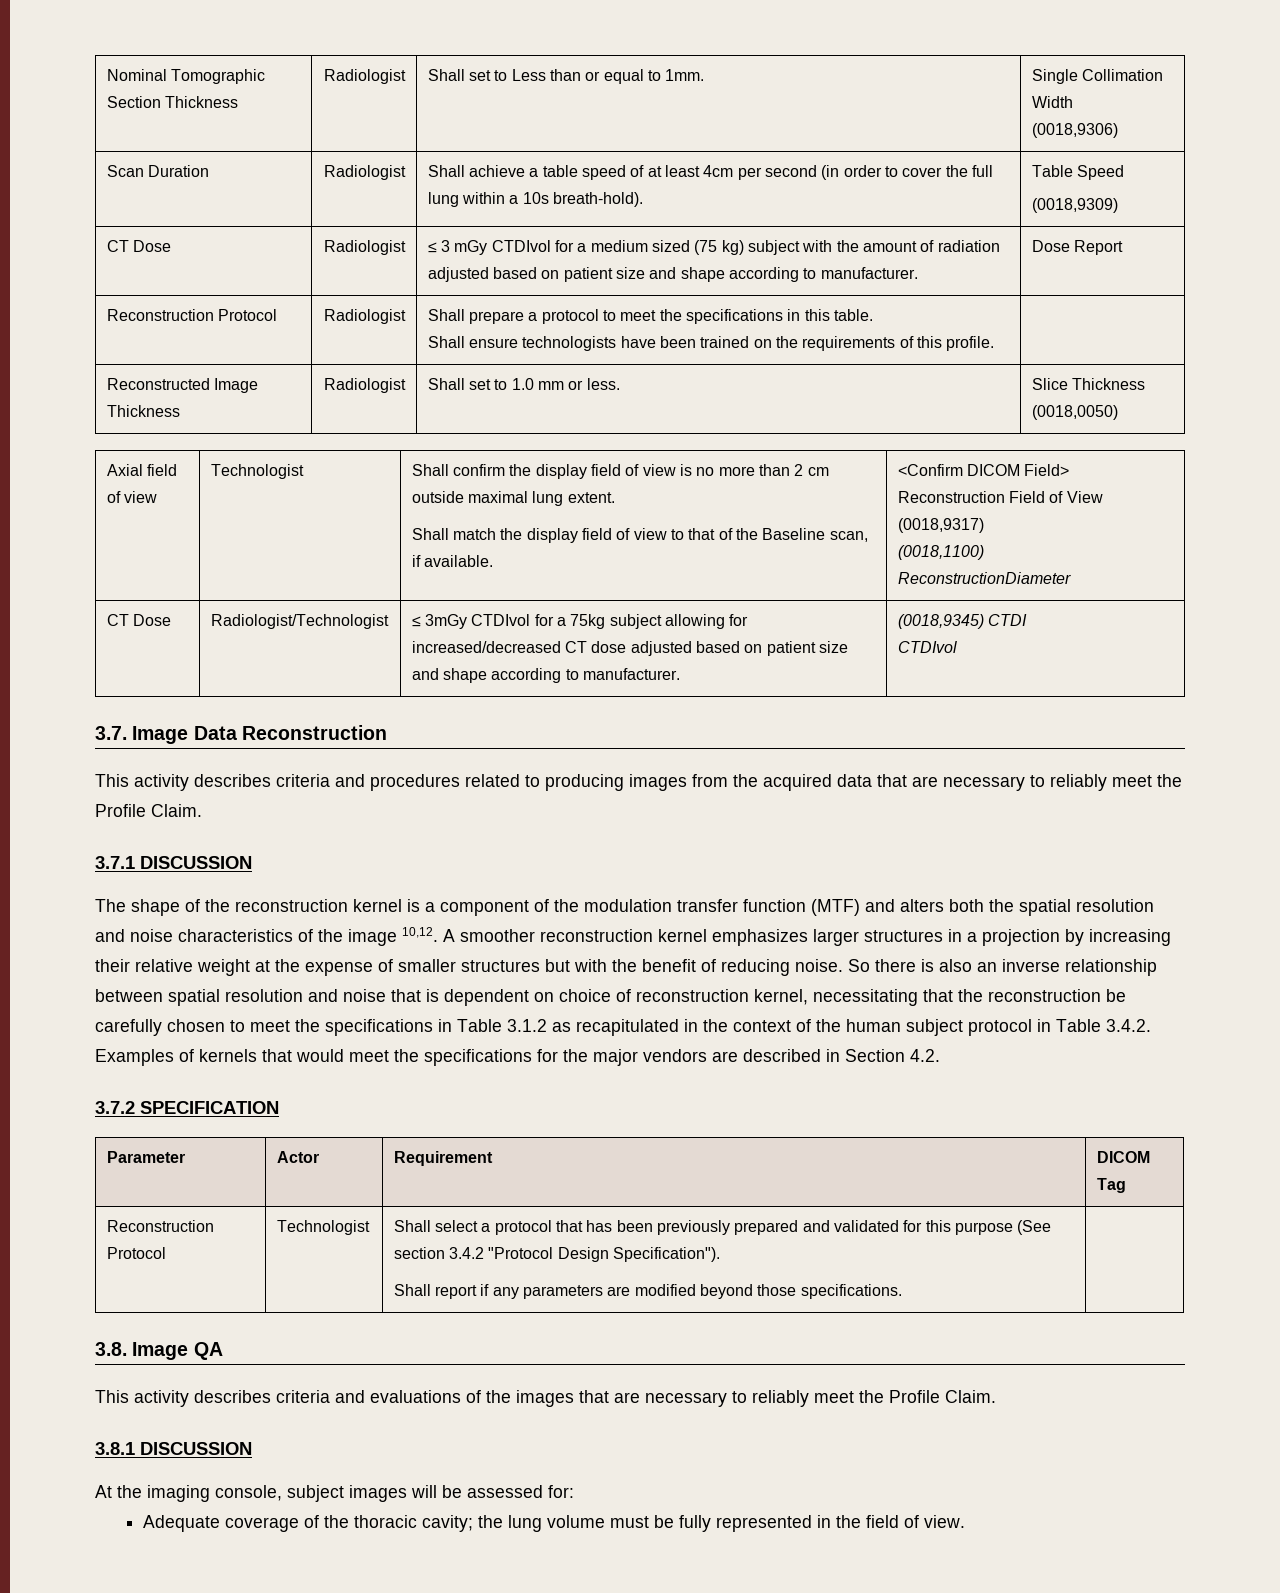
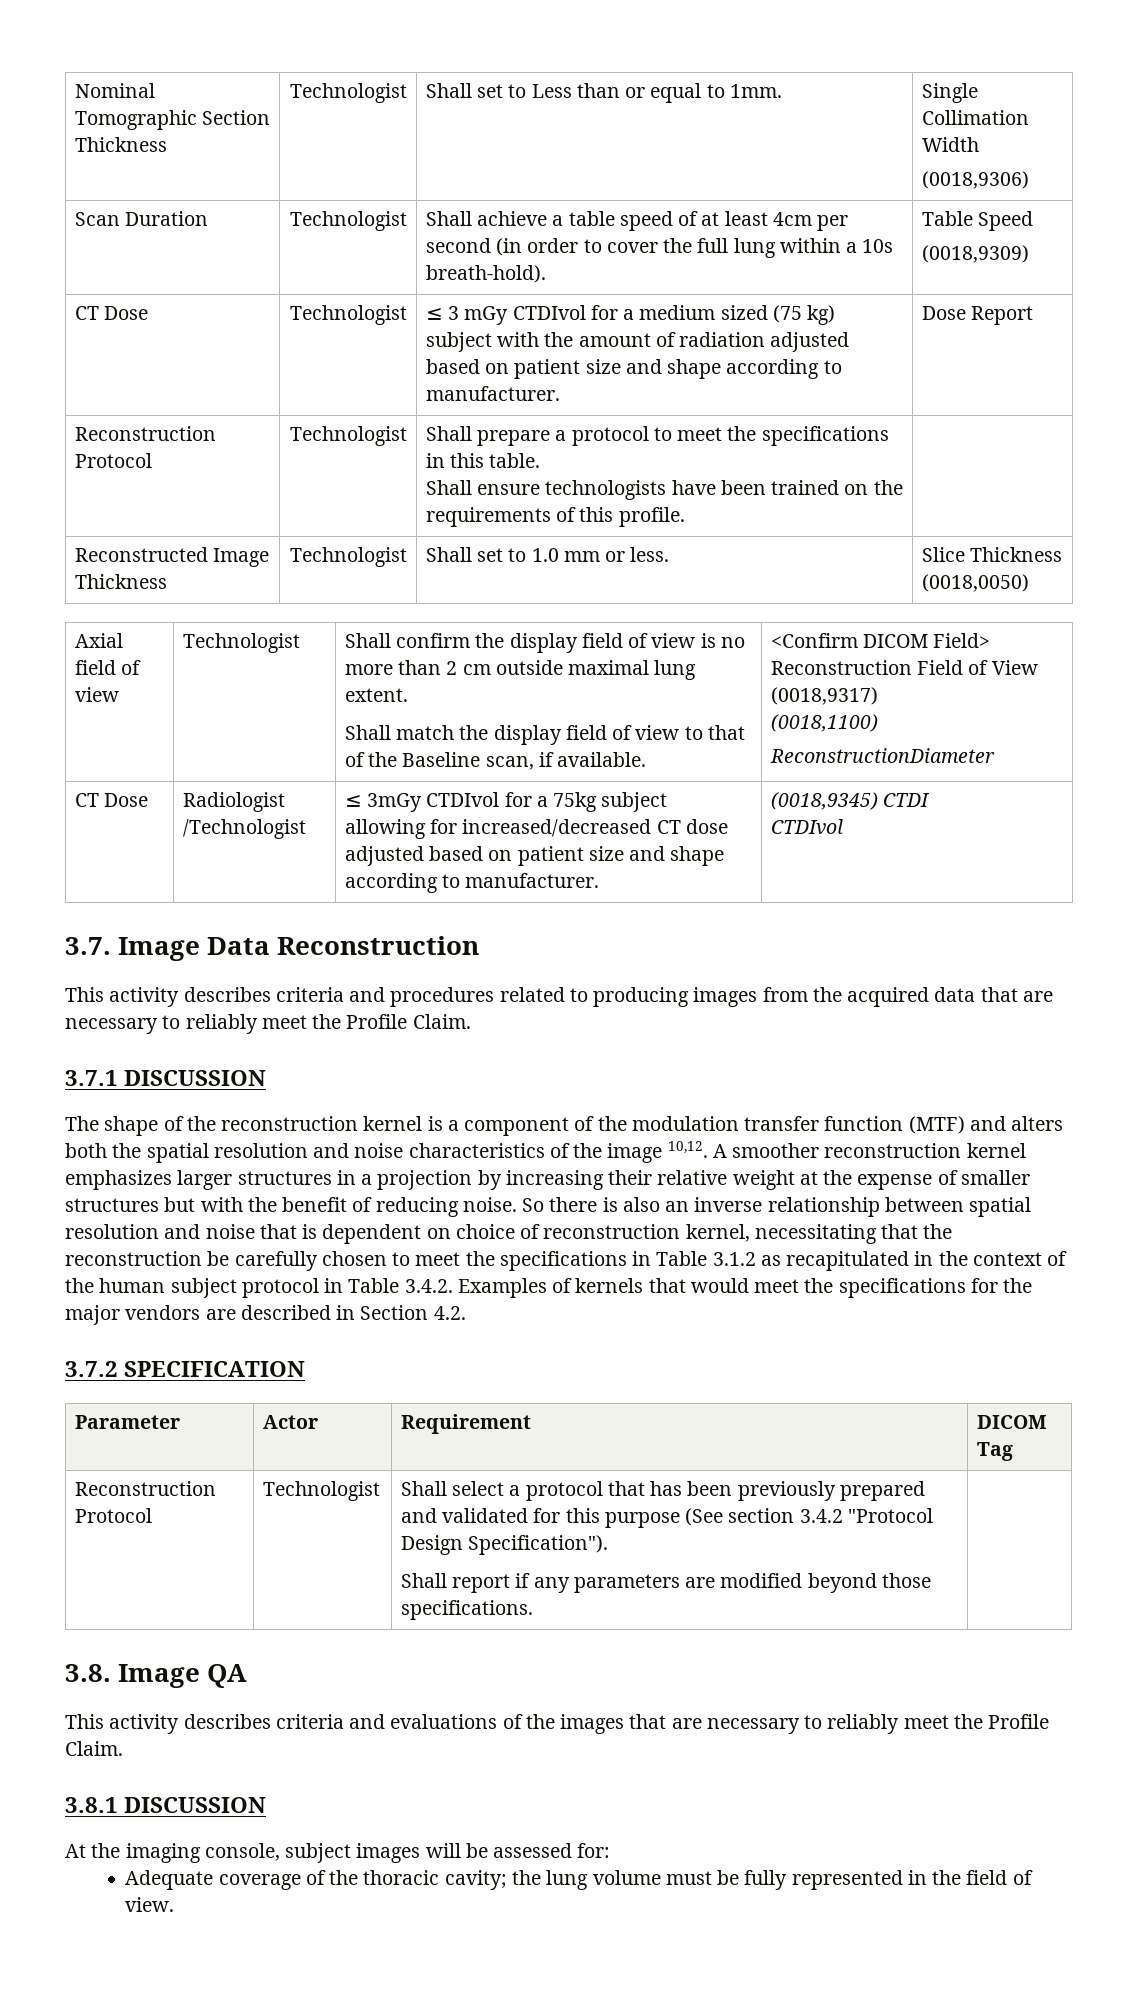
- Nominal Tomographic Section Thickness | Radiologist | Shall set to Less than or equal to 1mm. | Single Collimation Width
+ Nominal Tomographic Section Thickness | Technologist | Shall set to Less than or equal to 1mm. | Single Collimation Width
- Scan Duration | Radiologist | Shall achieve a table speed of at least 4cm per second (in order to cover the full lung within a 10s breath-hold). | Table Speed
+ Scan Duration | Technologist | Shall achieve a table speed of at least 4cm per second (in order to cover the full lung within a 10s breath-hold). | Table Speed
- CT Dose | Radiologist | ≤ 3 mGy CTDIvol for a medium sized (75 kg) subject with the amount of radiation adjusted based on patient size and shape according to manufacturer. | Dose Report
+ CT Dose | Technologist | ≤ 3 mGy CTDIvol for a medium sized (75 kg) subject with the amount of radiation adjusted based on patient size and shape according to manufacturer. | Dose Report
- Reconstruction Protocol | Radiologist | Shall prepare a protocol to meet the specifications in this table.
+ Reconstruction Protocol | Technologist | Shall prepare a protocol to meet the specifications in this table.
- Reconstructed Image Thickness | Radiologist | Shall set to 1.0 mm or less. | Slice Thickness (0018,0050)
+ Reconstructed Image Thickness | Technologist | Shall set to 1.0 mm or less. | Slice Thickness (0018,0050)
- CT Dose | Radiologist/Technologist | ≤ 3mGy CTDIvol for a 75kg subject allowing for increased/decreased CT dose adjusted based on patient size and shape according to manufacturer. | (0018,9345) CTDI
+ CT Dose | Radiologist /Technologist | ≤ 3mGy CTDIvol for a 75kg subject allowing for increased/decreased CT dose adjusted based on patient size and shape according to manufacturer. | (0018,9345) CTDI

